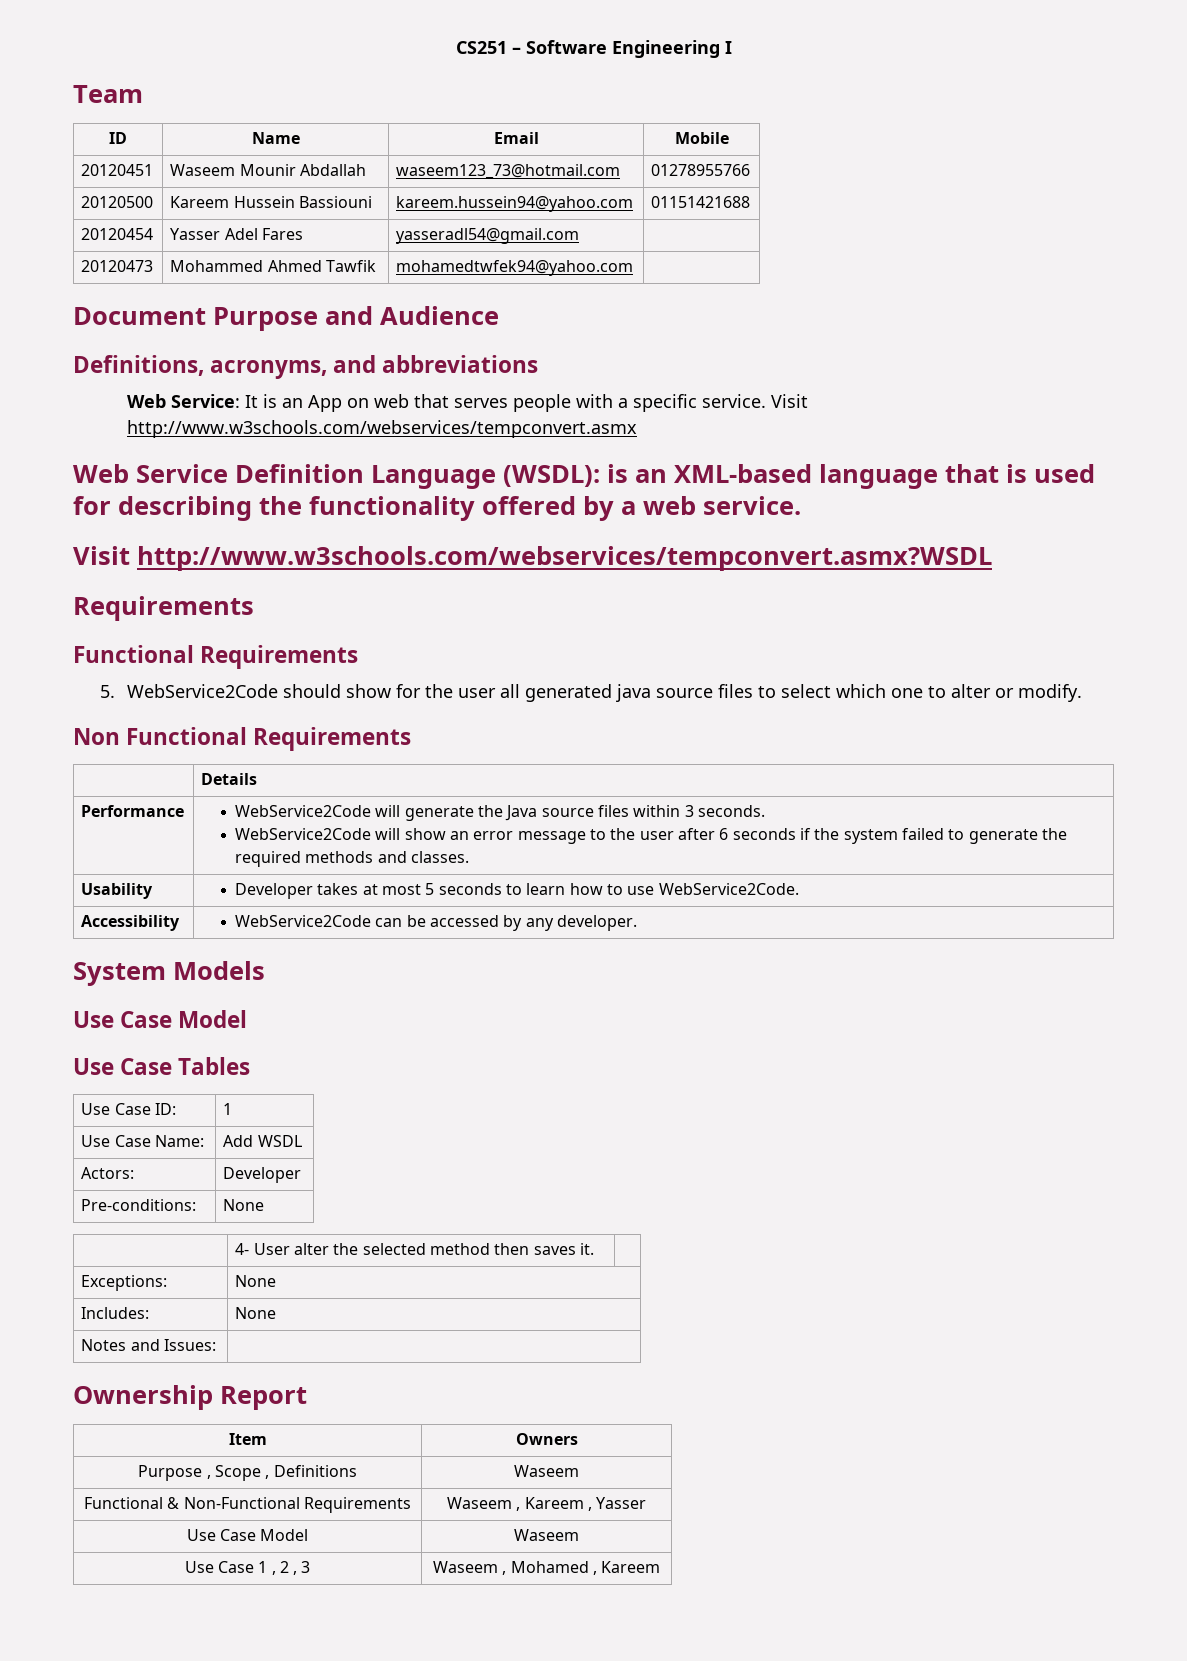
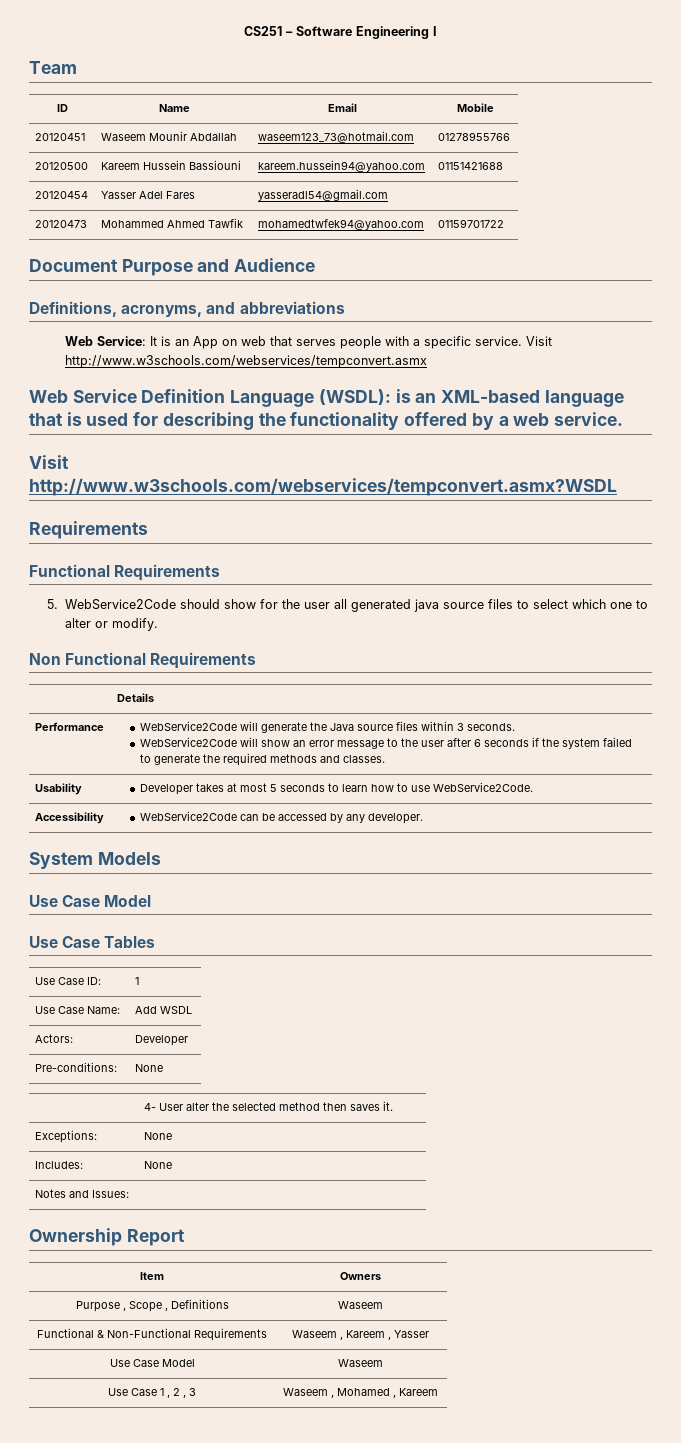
- 20120473 | Mohammed Ahmed Tawfik | mohamedtwfek94@yahoo.com |
+ 20120473 | Mohammed Ahmed Tawfik | mohamedtwfek94@yahoo.com | 01159701722

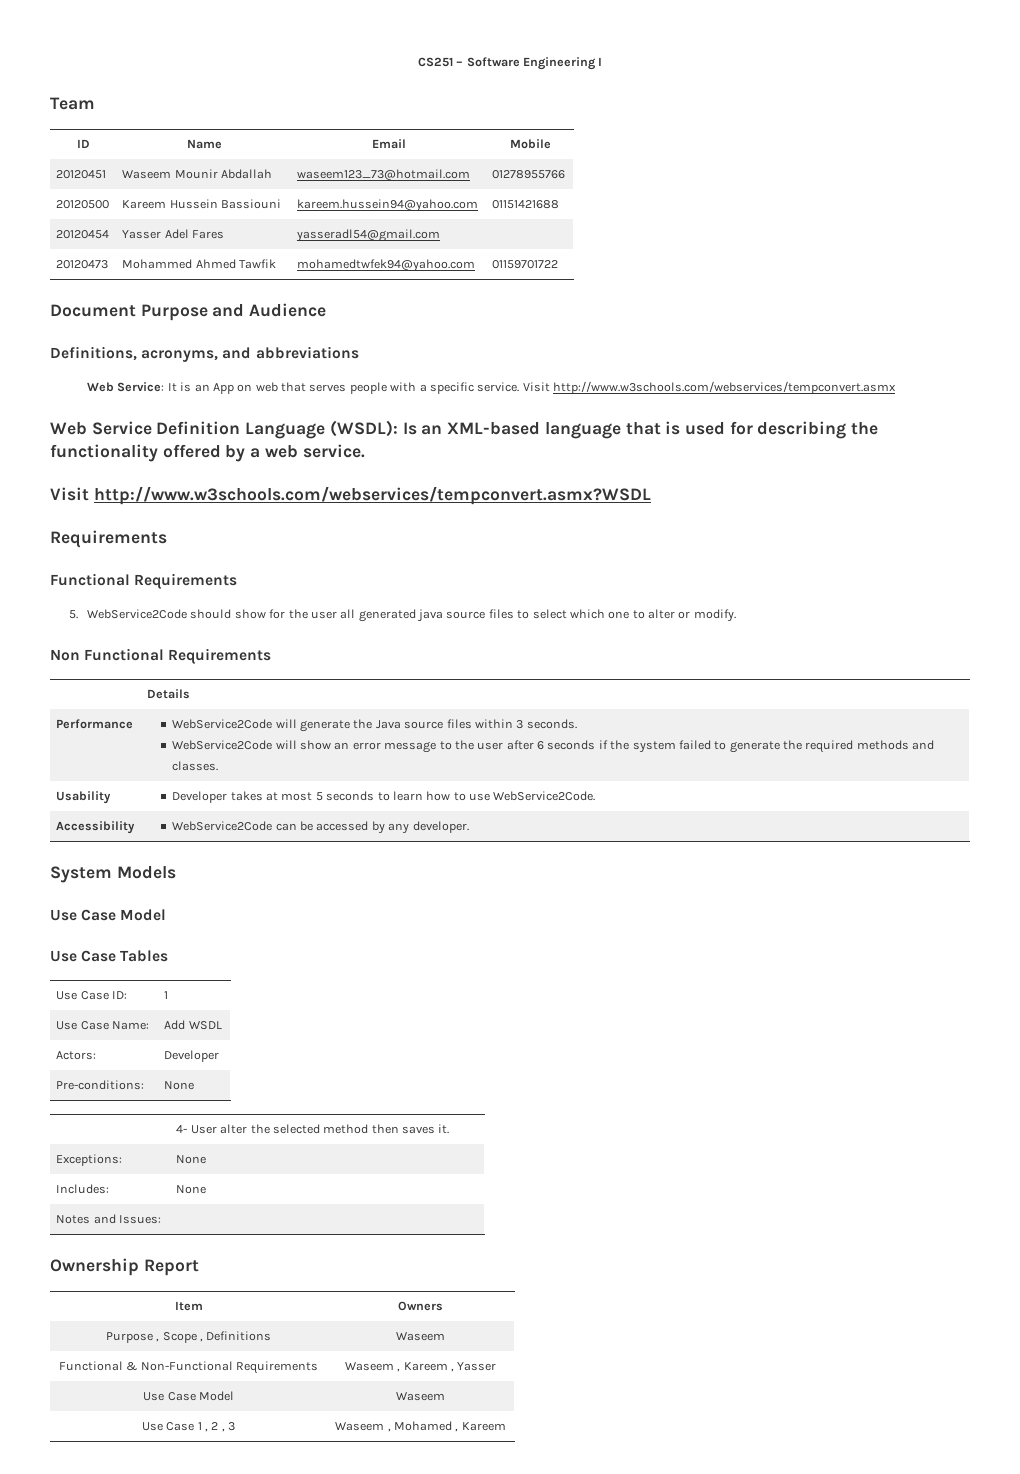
- Web Service Definition Language (WSDL): is an XML-based language that is used for describing the functionality offered by a web service.
+ Web Service Definition Language (WSDL): Is an XML-based language that is used for describing the functionality offered by a web service.

